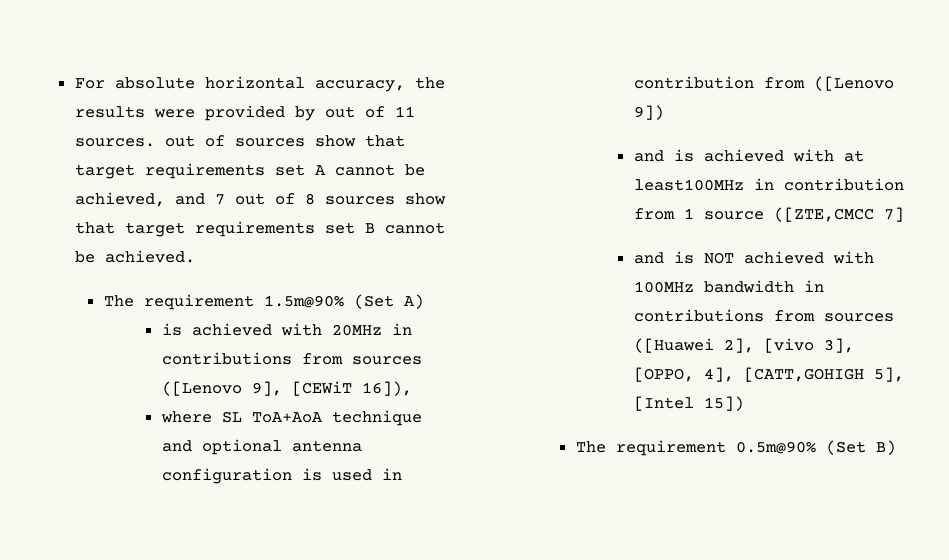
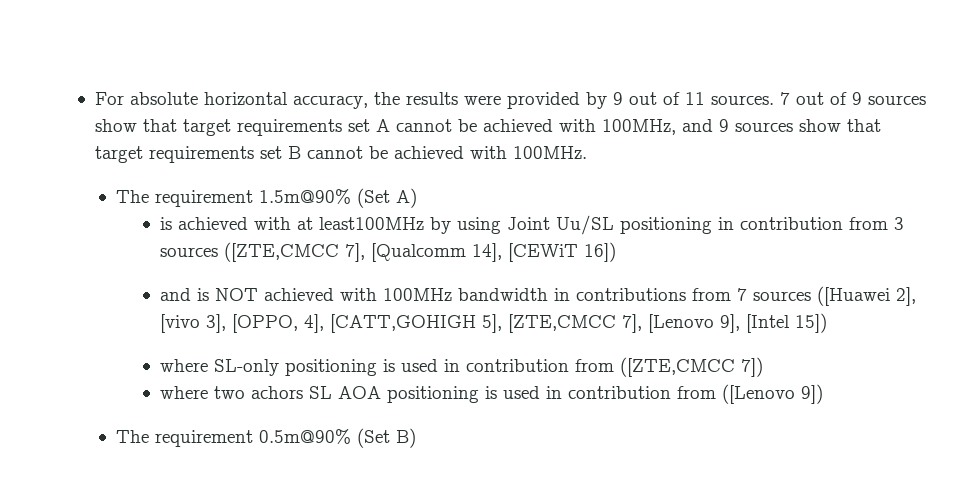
- For absolute horizontal accuracy, the results were provided by out of 11 sources. out of sources show that target requirements set A cannot be achieved, and 7 out of 8 sources show that target requirements set B cannot be achieved.
+ For absolute horizontal accuracy, the results were provided by 9 out of 11 sources. 7 out of 9 sources show that target requirements set A cannot be achieved with 100MHz, and 9 sources show that target requirements set B cannot be achieved with 100MHz.
- is achieved with 20MHz in contributions from sources ([Lenovo 9], [CEWiT 16]),
- where SL ToA+AoA technique and optional antenna configuration is used in contribution from ([Lenovo 9])
- and is achieved with at least100MHz in contribution from 1 source ([ZTE,CMCC 7]
+ is achieved with at least100MHz by using Joint Uu/SL positioning in contribution from 3 sources ([ZTE,CMCC 7], [Qualcomm 14], [CEWiT 16])
- and is NOT achieved with 100MHz bandwidth in contributions from sources ([Huawei 2], [vivo 3], [OPPO, 4], [CATT,GOHIGH 5], [Intel 15])
+ and is NOT achieved with 100MHz bandwidth in contributions from 7 sources ([Huawei 2], [vivo 3], [OPPO, 4], [CATT,GOHIGH 5], [ZTE,CMCC 7], [Lenovo 9], [Intel 15])
+ where SL-only positioning is used in contribution from ([ZTE,CMCC 7])
+ where two achors SL AOA positioning is used in contribution from ([Lenovo 9])

